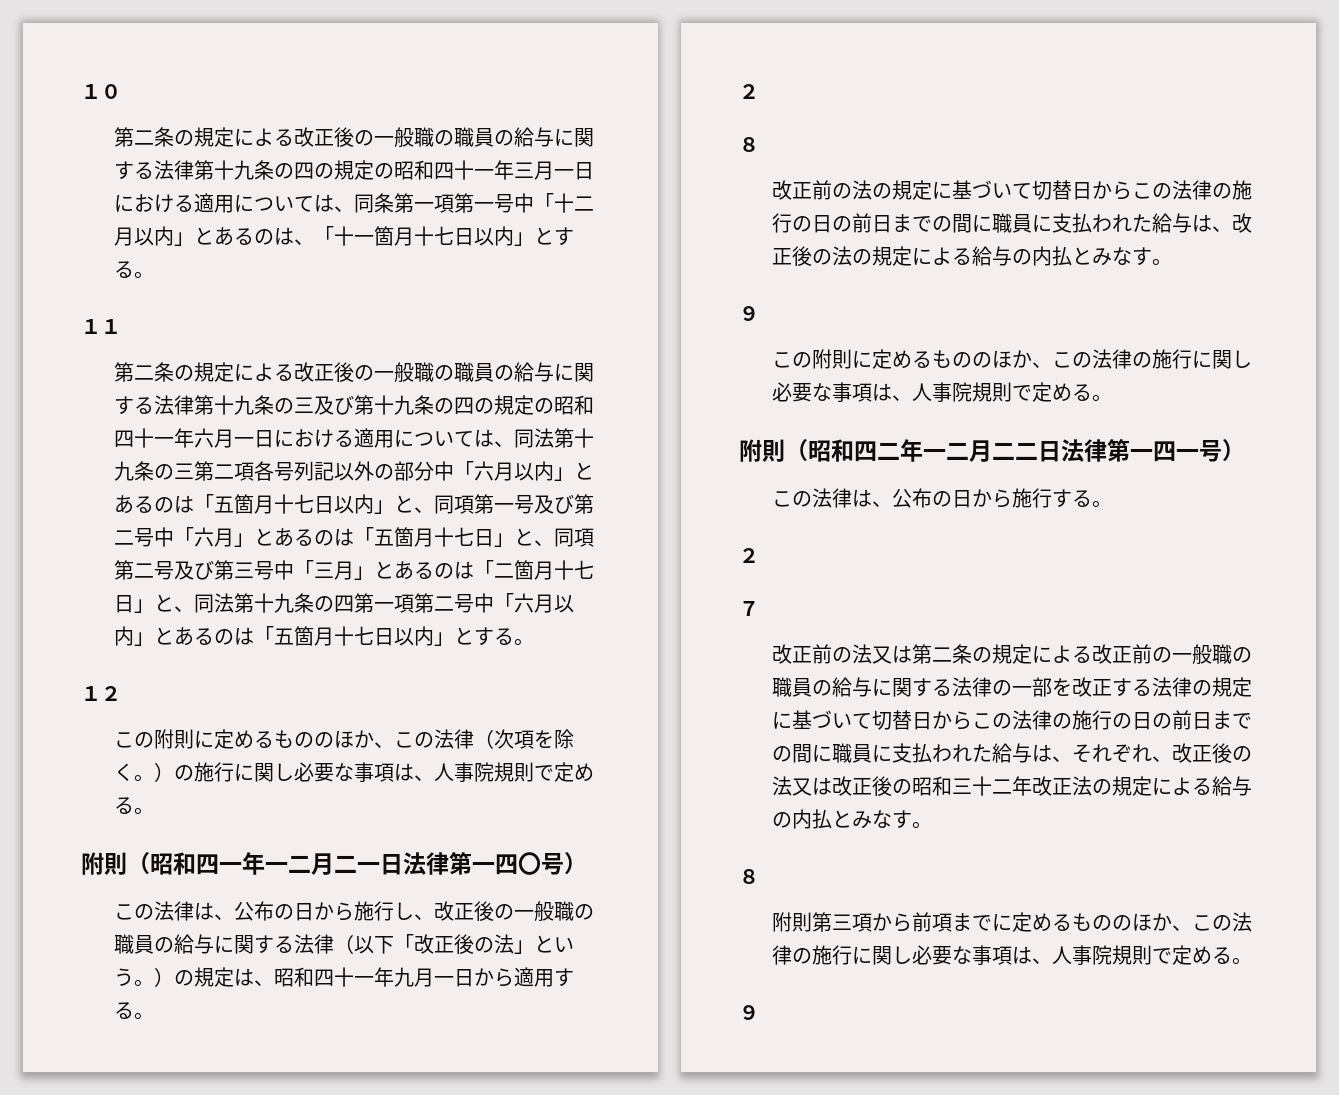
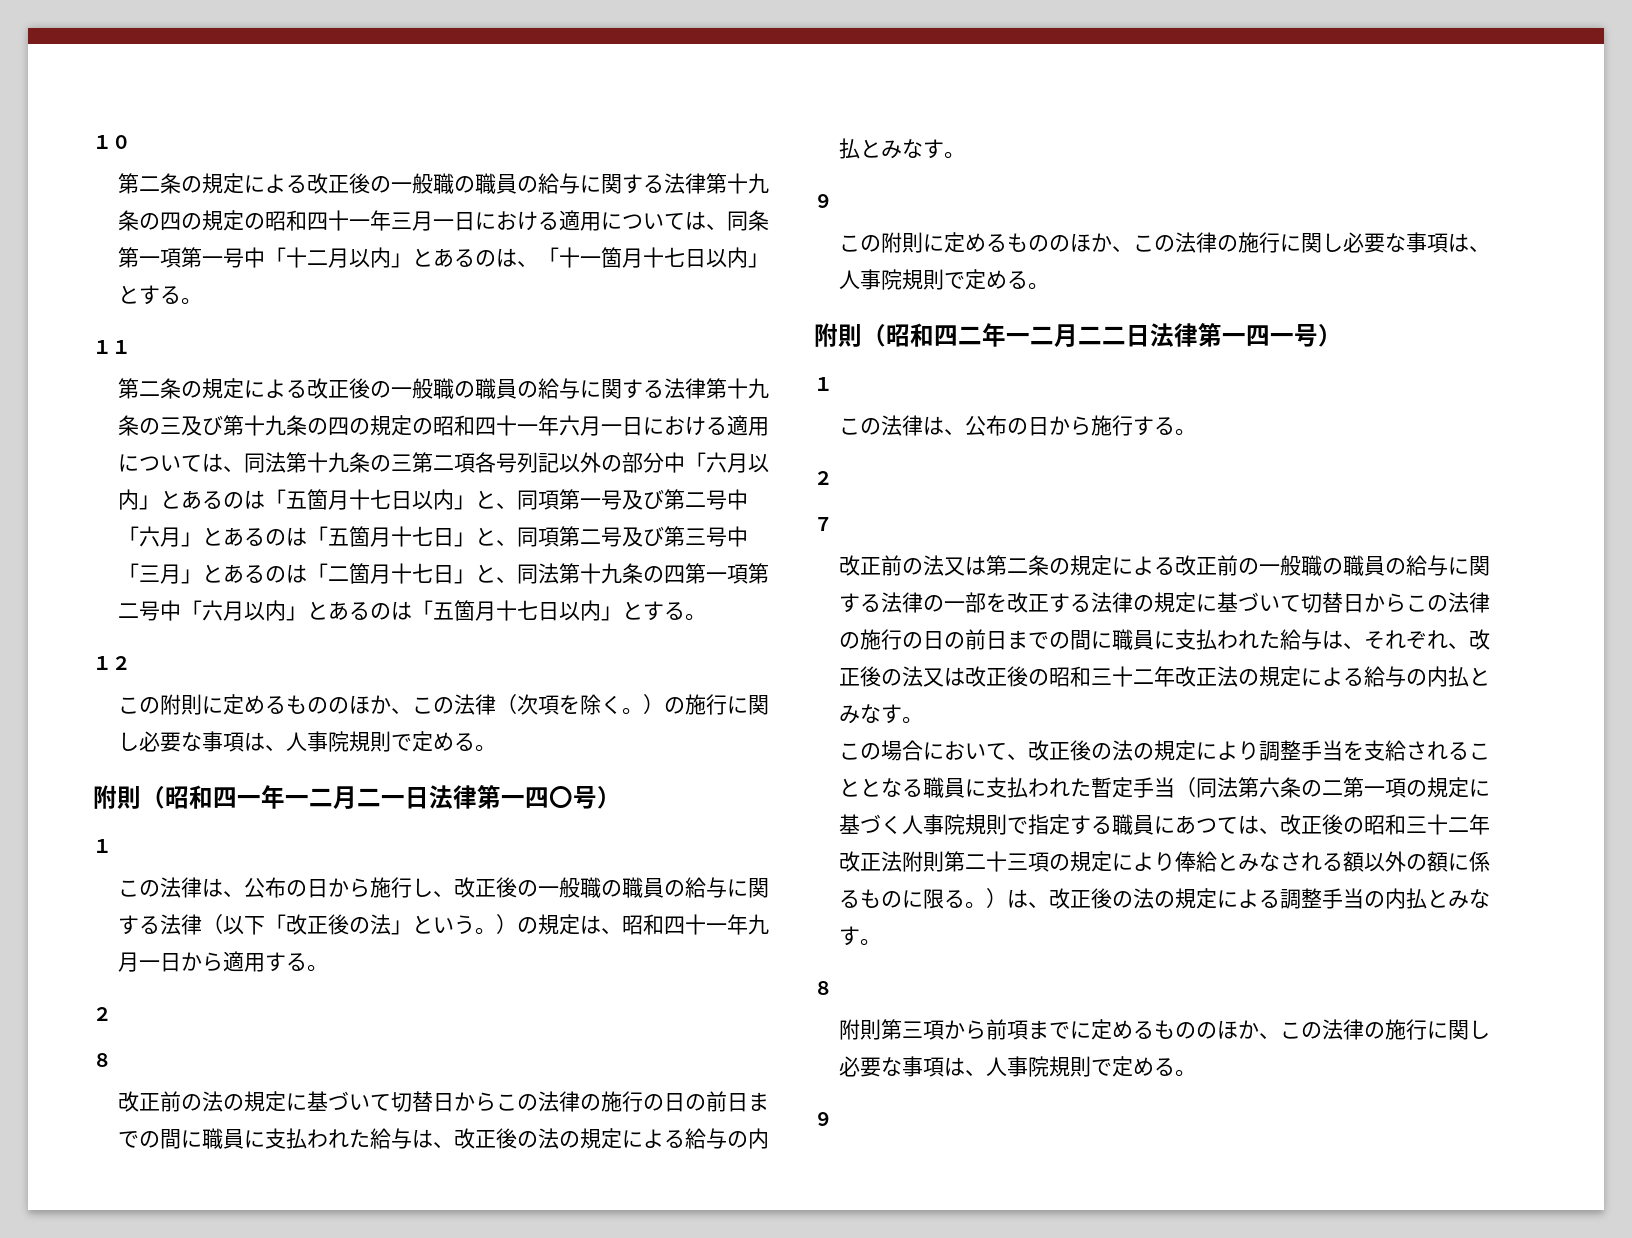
  附則（昭和四一年一二月二一日法律第一四〇号）
+ １
  附則（昭和四二年一二月二二日法律第一四一号）
+ １
+ この場合において、改正後の法の規定により調整手当を支給されることとなる職員に支払われた暫定手当（同法第六条の二第一項の規定に基づく人事院規則で指定する職員にあつては、改正後の昭和三十二年改正法附則第二十三項の規定により俸給とみなされる額以外の額に係るものに限る。）は、改正後の法の規定による調整手当の内払とみなす。

